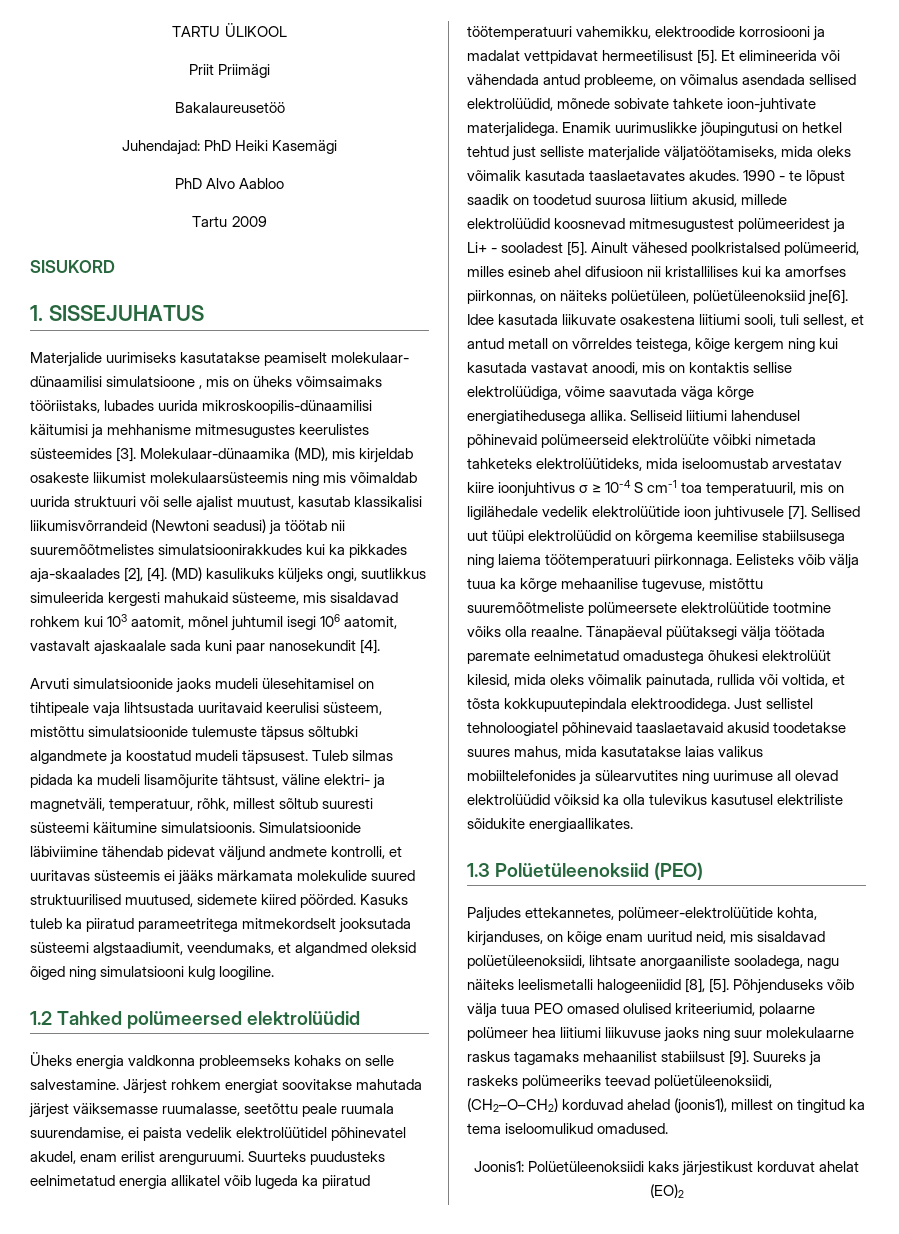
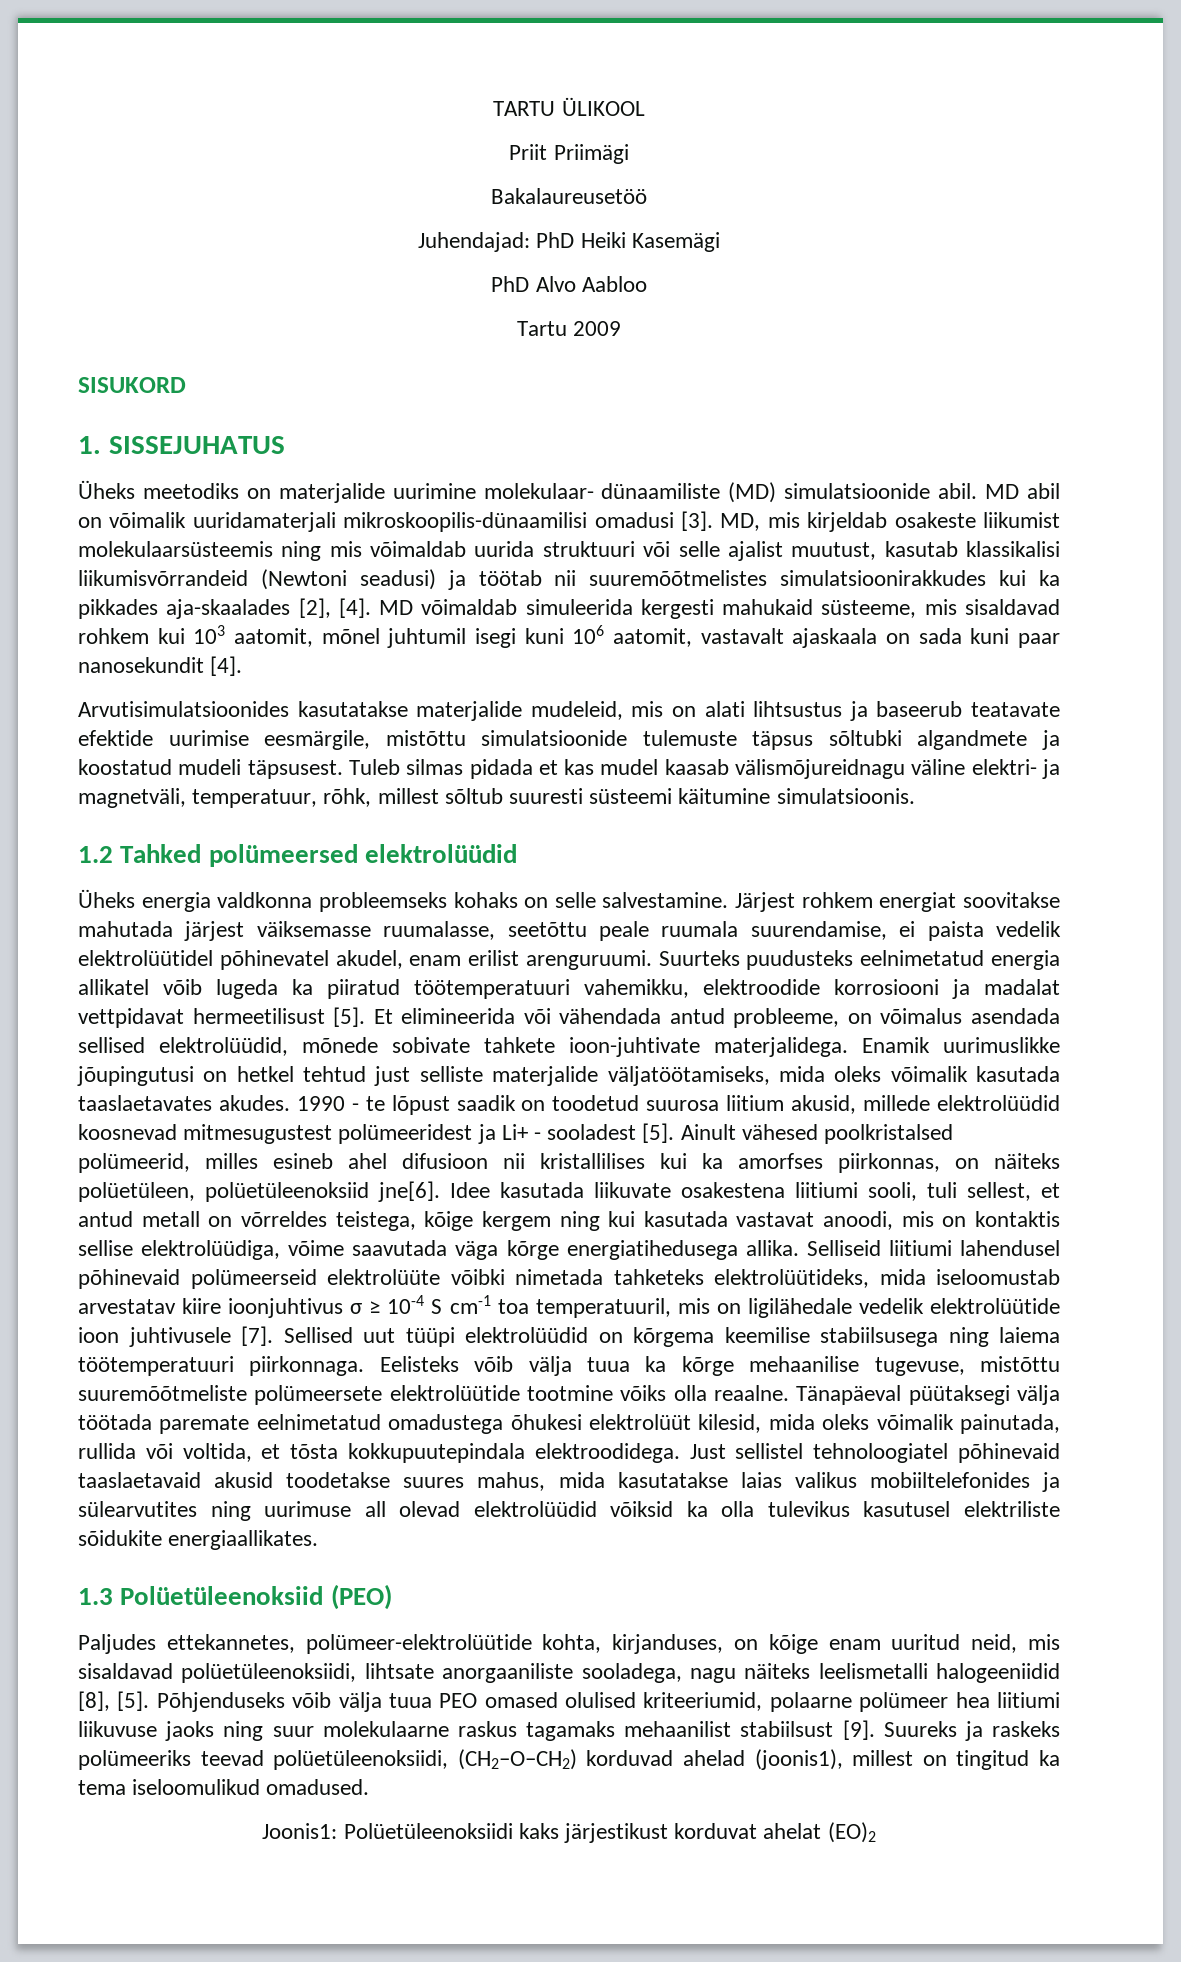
- Materjalide uurimiseks kasutatakse peamiselt molekulaar- dünaamilisi simulatsioone , mis on üheks võimsaimaks tööriistaks, lubades uurida mikroskoopilis-dünaamilisi käitumisi ja mehhanisme mitmesugustes keerulistes süsteemides [3]. Molekulaar-dünaamika (MD), mis kirjeldab osakeste liikumist molekulaarsüsteemis ning mis võimaldab uurida struktuuri või selle ajalist muutust, kasutab klassikalisi liikumisvõrrandeid (Newtoni seadusi) ja töötab nii suuremõõtmelistes simulatsioonirakkudes kui ka pikkades aja-skaalades [2], [4].
+ Üheks meetodiks on materjalide uurimine molekulaar- dünaamiliste (MD) simulatsioonide abil. MD abil on võimalik uuridamaterjali mikroskoopilis-dünaamilisi omadusi [3]. MD, mis kirjeldab osakeste liikumist molekulaarsüsteemis ning mis võimaldab uurida struktuuri või selle ajalist muutust, kasutab klassikalisi liikumisvõrrandeid (Newtoni seadusi) ja töötab nii suuremõõtmelistes simulatsioonirakkudes kui ka pikkades aja-skaalades [2], [4].
- (MD) kasulikuks küljeks ongi, suutlikkus simuleerida kergesti mahukaid süsteeme, mis sisaldavad rohkem kui 103 aatomit, mõnel juhtumil isegi 106 aatomit, vastavalt ajaskaalale sada kuni paar nanosekundit [4].
+ MD võimaldab simuleerida kergesti mahukaid süsteeme, mis sisaldavad rohkem kui 103 aatomit, mõnel juhtumil isegi kuni 106 aatomit, vastavalt ajaskaala on sada kuni paar nanosekundit [4].
- Arvuti simulatsioonide jaoks mudeli ülesehitamisel on tihtipeale vaja lihtsustada uuritavaid keerulisi süsteem, mistõttu simulatsioonide tulemuste täpsus sõltubki algandmete ja koostatud mudeli täpsusest.
+ Arvutisimulatsioonides kasutatakse materjalide mudeleid, mis on alati lihtsustus ja baseerub teatavate efektide uurimise eesmärgile, mistõttu simulatsioonide tulemuste täpsus sõltubki algandmete ja koostatud mudeli täpsusest.
- Tuleb silmas pidada ka mudeli lisamõjurite tähtsust, väline elektri- ja magnetväli, temperatuur, rõhk, millest sõltub suuresti süsteemi käitumine simulatsioonis. Simulatsioonide läbiviimine tähendab pidevat väljund andmete kontrolli, et uuritavas süsteemis ei jääks märkamata molekulide suured struktuurilised muutused, sidemete kiired pöörded. Kasuks tuleb ka piiratud parameetritega mitmekordselt jooksutada süsteemi algstaadiumit, veendumaks, et algandmed oleksid õiged ning simulatsiooni kulg loogiline.
+ Tuleb silmas pidada et kas mudel kaasab välismõjureidnagu väline elektri- ja magnetväli, temperatuur, rõhk, millest sõltub suuresti süsteemi käitumine simulatsioonis.

